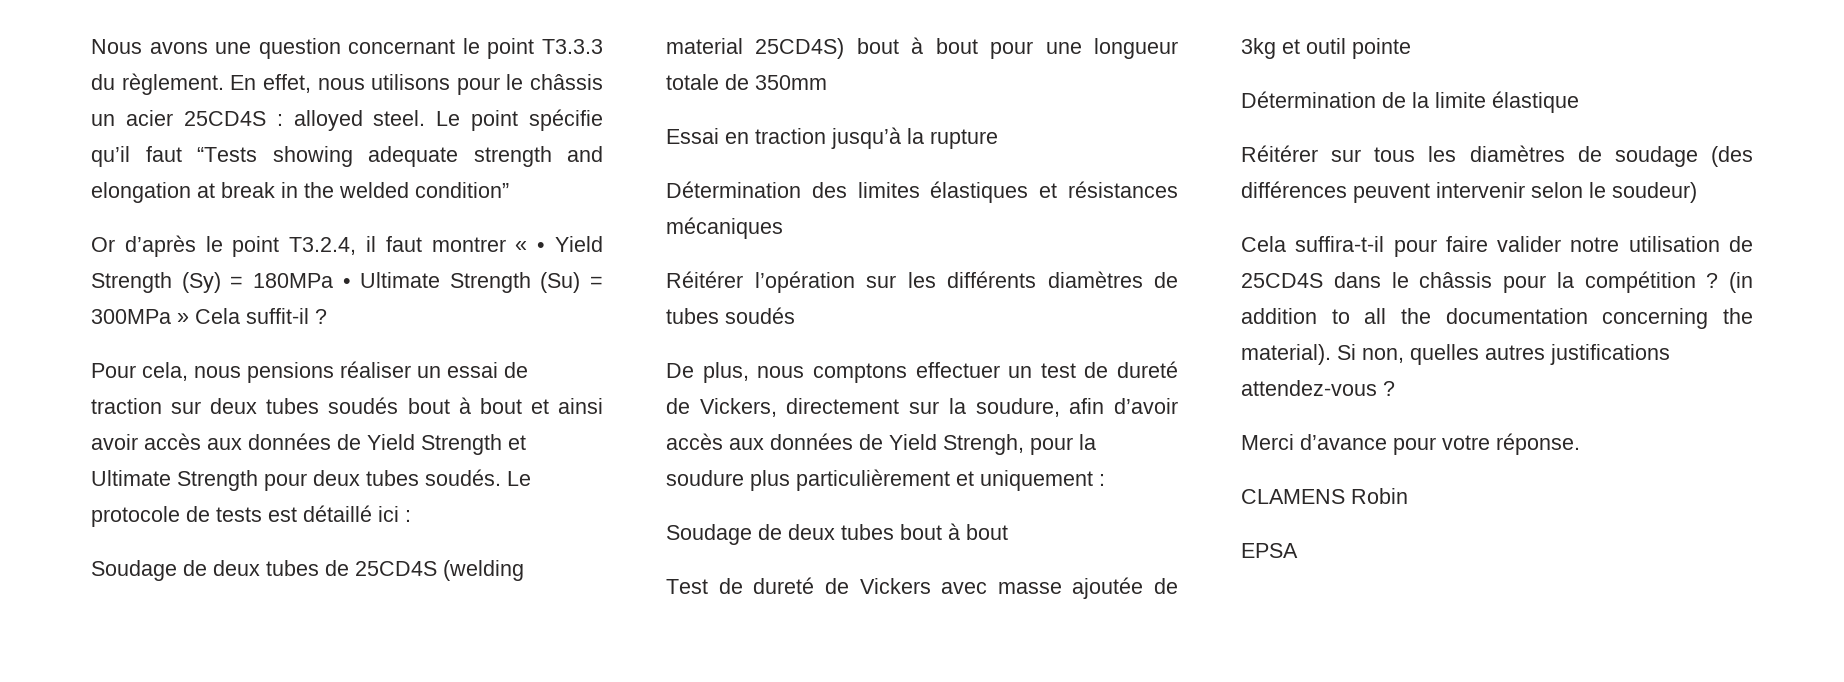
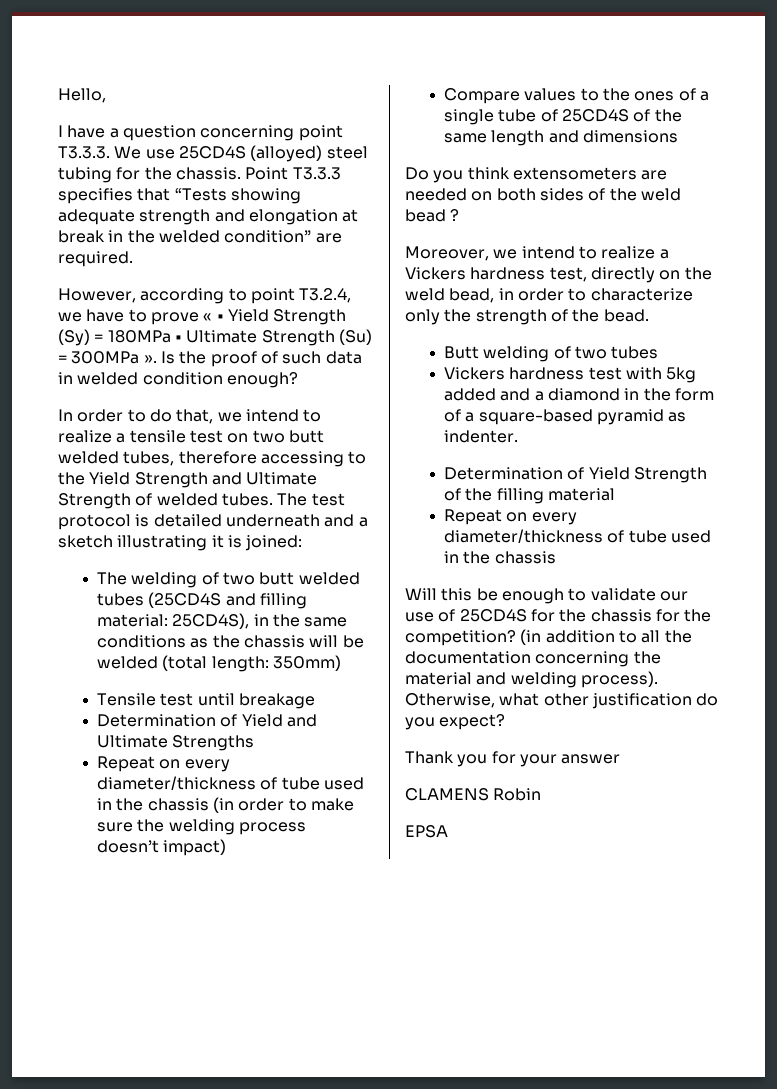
- Nous avons une question concernant le point T3.3.3 du règlement. En effet, nous utilisons pour le châssis un acier 25CD4S : alloyed steel. Le point spécifie qu’il faut “Tests showing adequate strength and elongation at break in the welded condition”
- Or d’après le point T3.2.4, il faut montrer « • Yield Strength (Sy) = 180MPa • Ultimate Strength (Su) = 300MPa » Cela suffit-il ?
- Pour cela, nous pensions réaliser un essai de traction sur deux tubes soudés bout à bout et ainsi avoir accès aux données de Yield Strength et Ultimate Strength pour deux tubes soudés. Le protocole de tests est détaillé ici :
- Soudage de deux tubes de 25CD4S (welding material 25CD4S) bout à bout pour une longueur totale de 350mm
- Essai en traction jusqu’à la rupture
- Détermination des limites élastiques et résistances mécaniques
- Réitérer l’opération sur les différents diamètres de tubes soudés
- De plus, nous comptons effectuer un test de dureté de Vickers, directement sur la soudure, afin d’avoir accès aux données de Yield Strengh, pour la soudure plus particulièrement et uniquement :
- Soudage de deux tubes bout à bout
- Test de dureté de Vickers avec masse ajoutée de 3kg et outil pointe
- Détermination de la limite élastique
- Réitérer sur tous les diamètres de soudage (des différences peuvent intervenir selon le soudeur)
- Cela suffira-t-il pour faire valider notre utilisation de 25CD4S dans le châssis pour la compétition ?
+ Hello,
+ I have a question concerning point T3.3.3. We use 25CD4S (alloyed) steel tubing for the chassis. Point T3.3.3 specifies that “Tests showing adequate strength and elongation at break in the welded condition” are required.
+ However, according to point T3.2.4, we have to prove « • Yield Strength (Sy) = 180MPa • Ultimate Strength (Su) = 300MPa ». Is the proof of such data in welded condition enough?
+ In order to do that, we intend to realize a tensile test on two butt welded tubes, therefore accessing to the Yield Strength and Ultimate Strength of welded tubes. The test protocol is detailed underneath and a sketch illustrating it is joined:
+ The welding of two butt welded tubes (25CD4S and filling material: 25CD4S), in the same conditions as the chassis will be welded (total length: 350mm)
+ Tensile test until breakage
+ Determination of Yield and Ultimate Strengths
+ Repeat on every diameter/thickness of tube used in the chassis (in order to make sure the welding process doesn’t impact)
+ Compare values to the ones of a single tube of 25CD4S of the same length and dimensions
+ Do you think extensometers are needed on both sides of the weld bead ?
+ Moreover, we intend to realize a Vickers hardness test, directly on the weld bead, in order to characterize only the strength of the bead.
+ Butt welding of two tubes
+ Vickers hardness test with 5kg added and a diamond in the form of a square-based pyramid as indenter.
+ Determination of Yield Strength of the filling material
+ Repeat on every diameter/thickness of tube used in the chassis
+ Will this be enough to validate our use of 25CD4S for the chassis for the competition?
- (in addition to all the documentation concerning the material). Si non, quelles autres justifications attendez-vous ?
- Merci d’avance pour votre réponse.
+ (in addition to all the documentation concerning the material and welding process). Otherwise, what other justification do you expect?
+ Thank you for your answer

